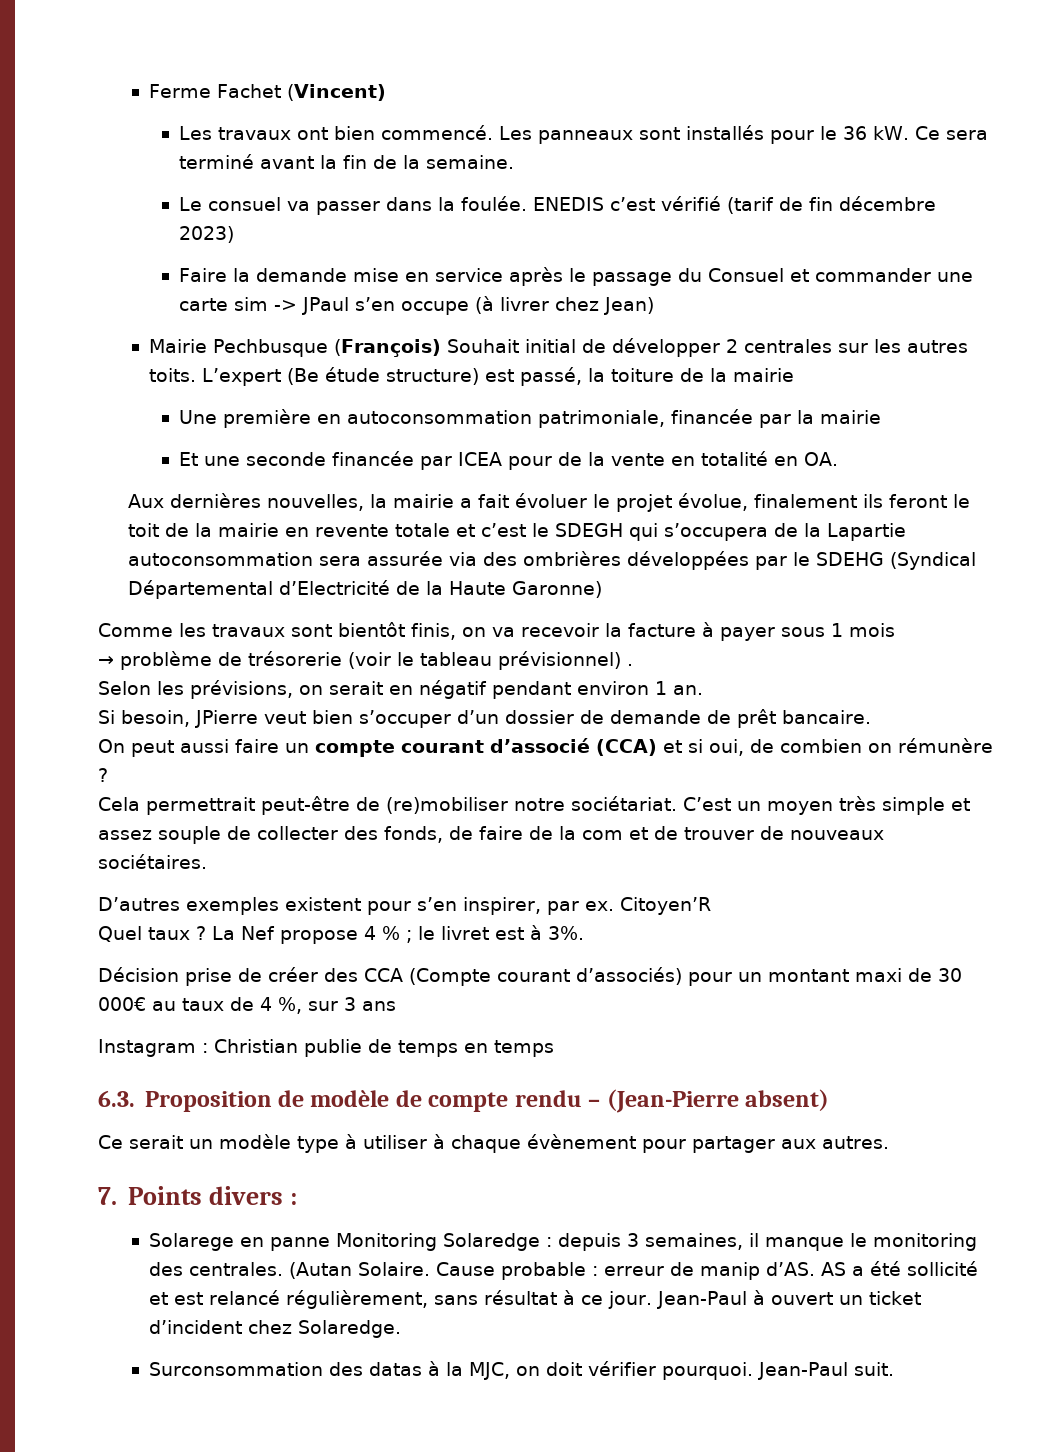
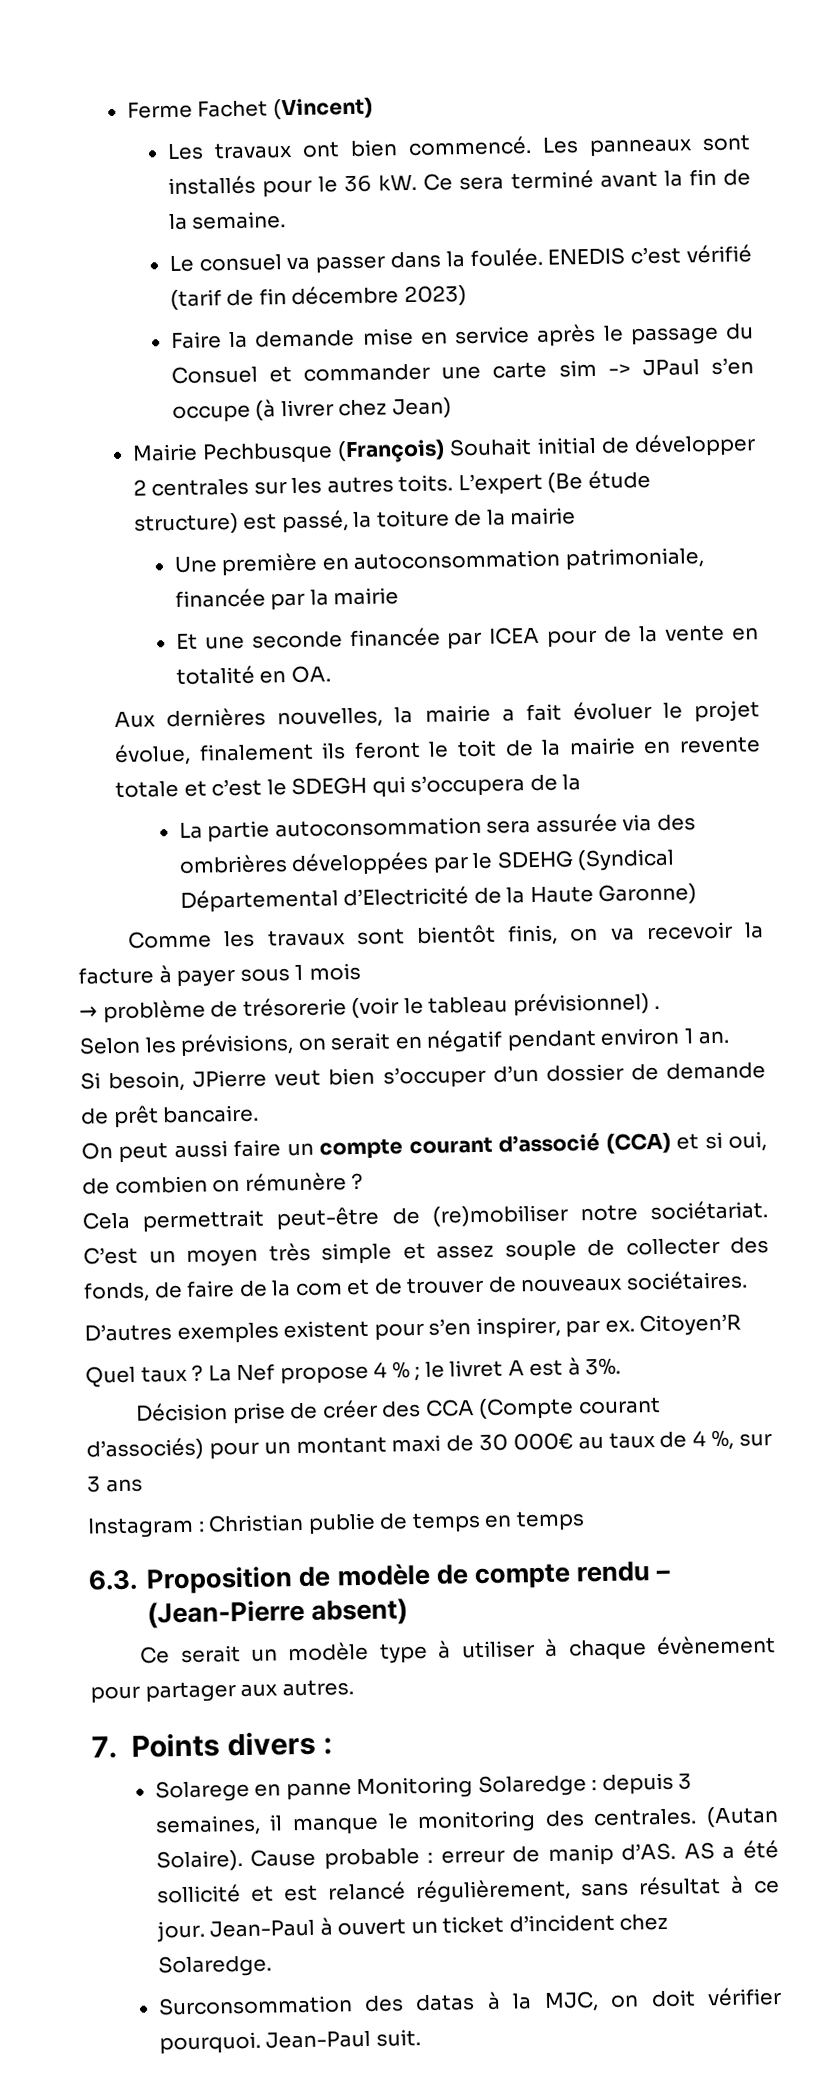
- Aux dernières nouvelles, la mairie a fait évoluer le projet évolue, finalement ils feront le toit de la mairie en revente totale et c’est le SDEGH qui s’occupera de la Lapartie autoconsommation sera assurée via des ombrières développées par le SDEHG (Syndical Départemental d’Electricité de la Haute Garonne)
+ Aux dernières nouvelles, la mairie a fait évoluer le projet évolue, finalement ils feront le toit de la mairie en revente totale et c’est le SDEGH qui s’occupera de la
+ La partie autoconsommation sera assurée via des ombrières développées par le SDEHG (Syndical Départemental d’Electricité de la Haute Garonne)
- La Nef propose 4 % ; le livret est à 3%.
+ La Nef propose 4 % ; le livret A est à 3%.
- (Autan Solaire.
+ (Autan Solaire).

